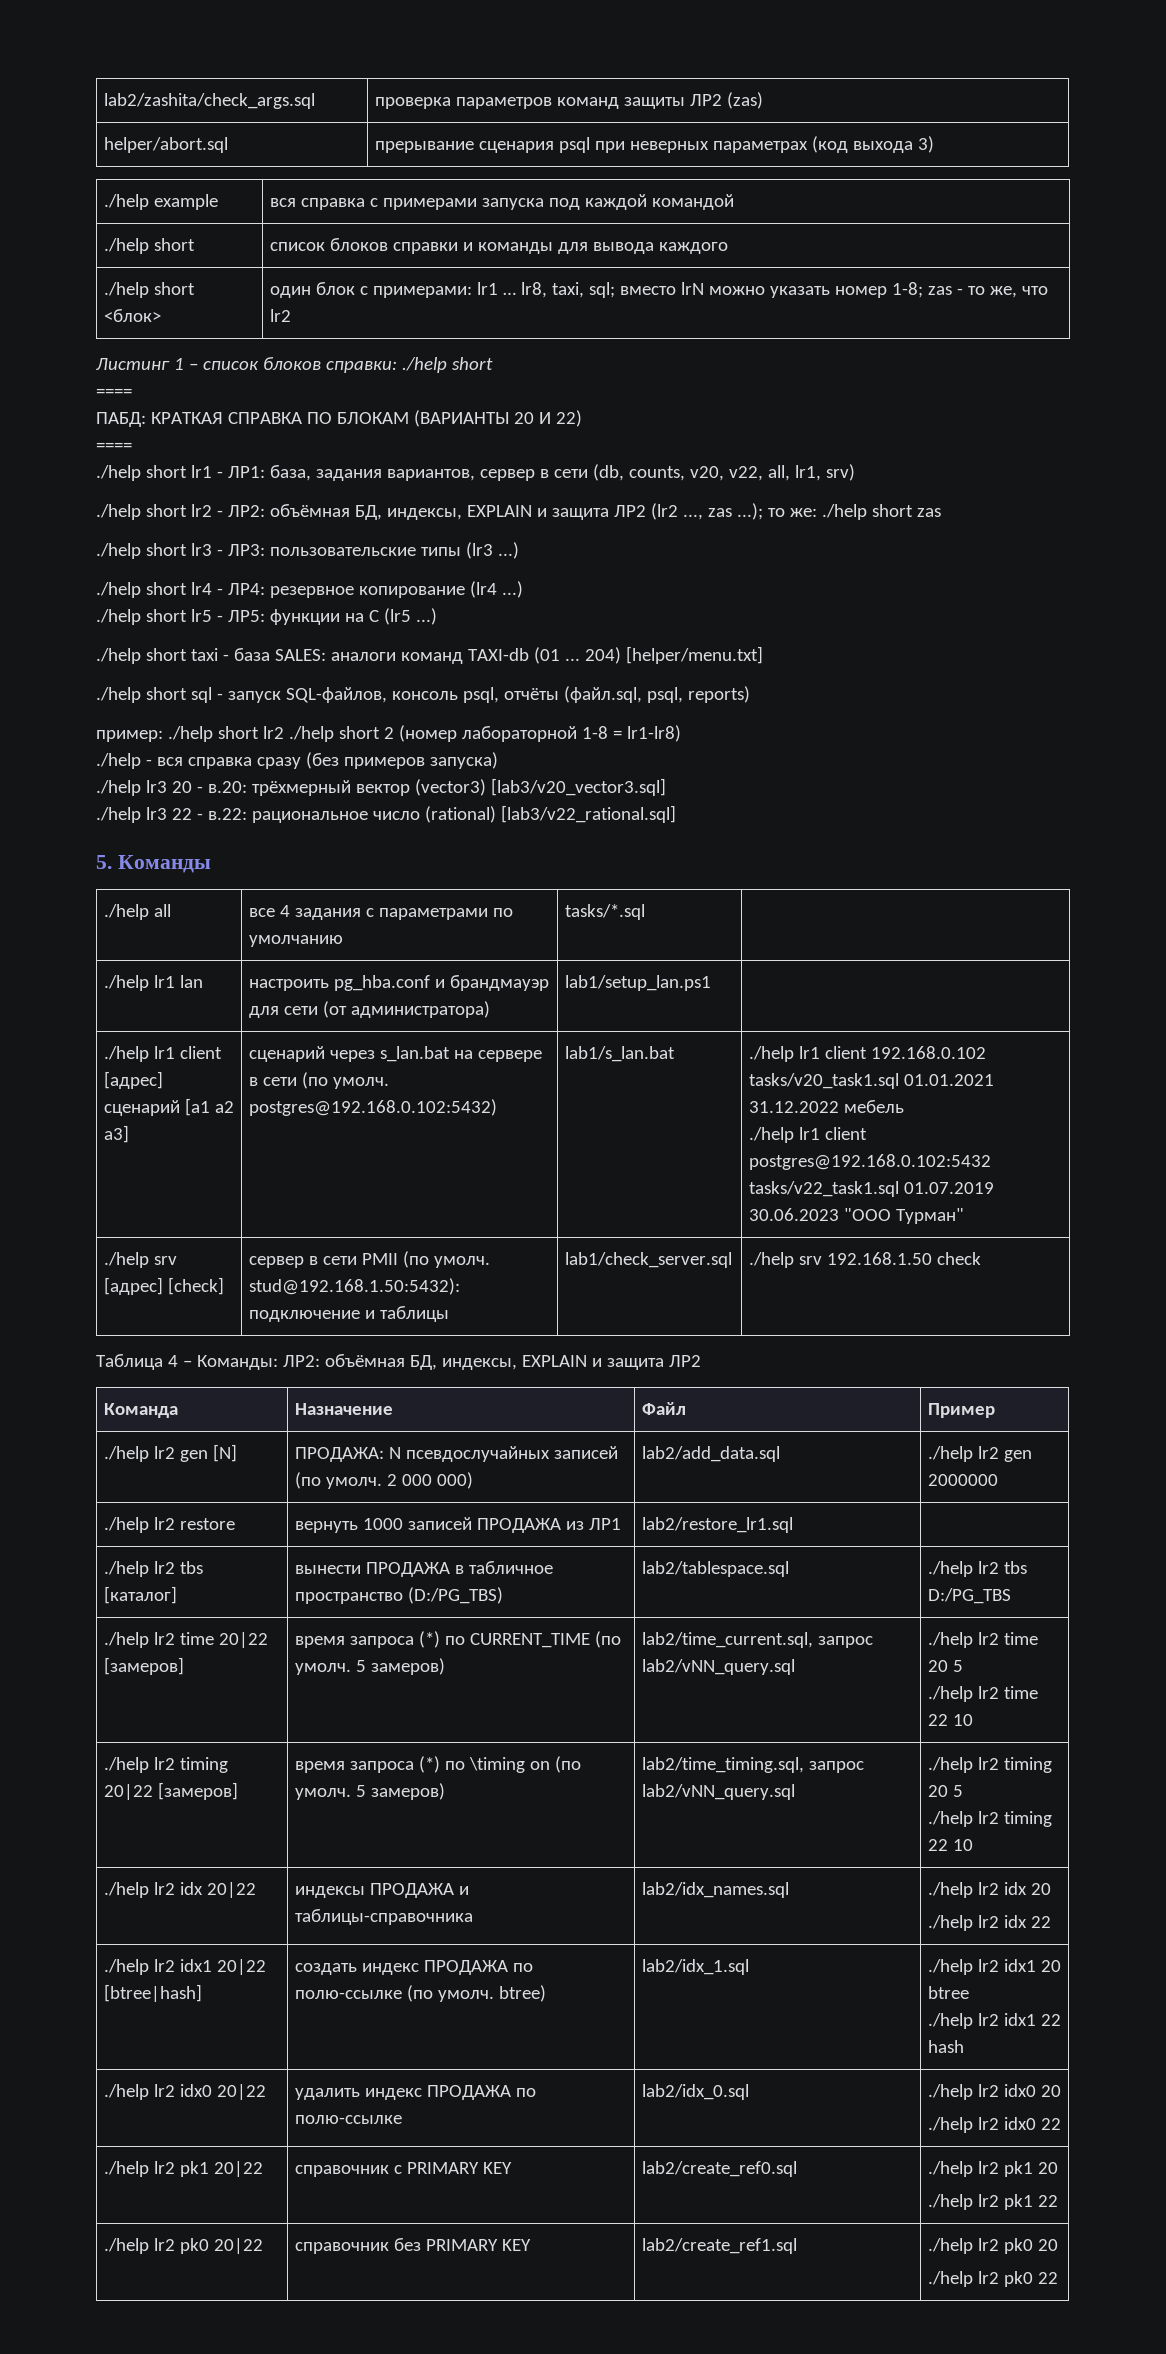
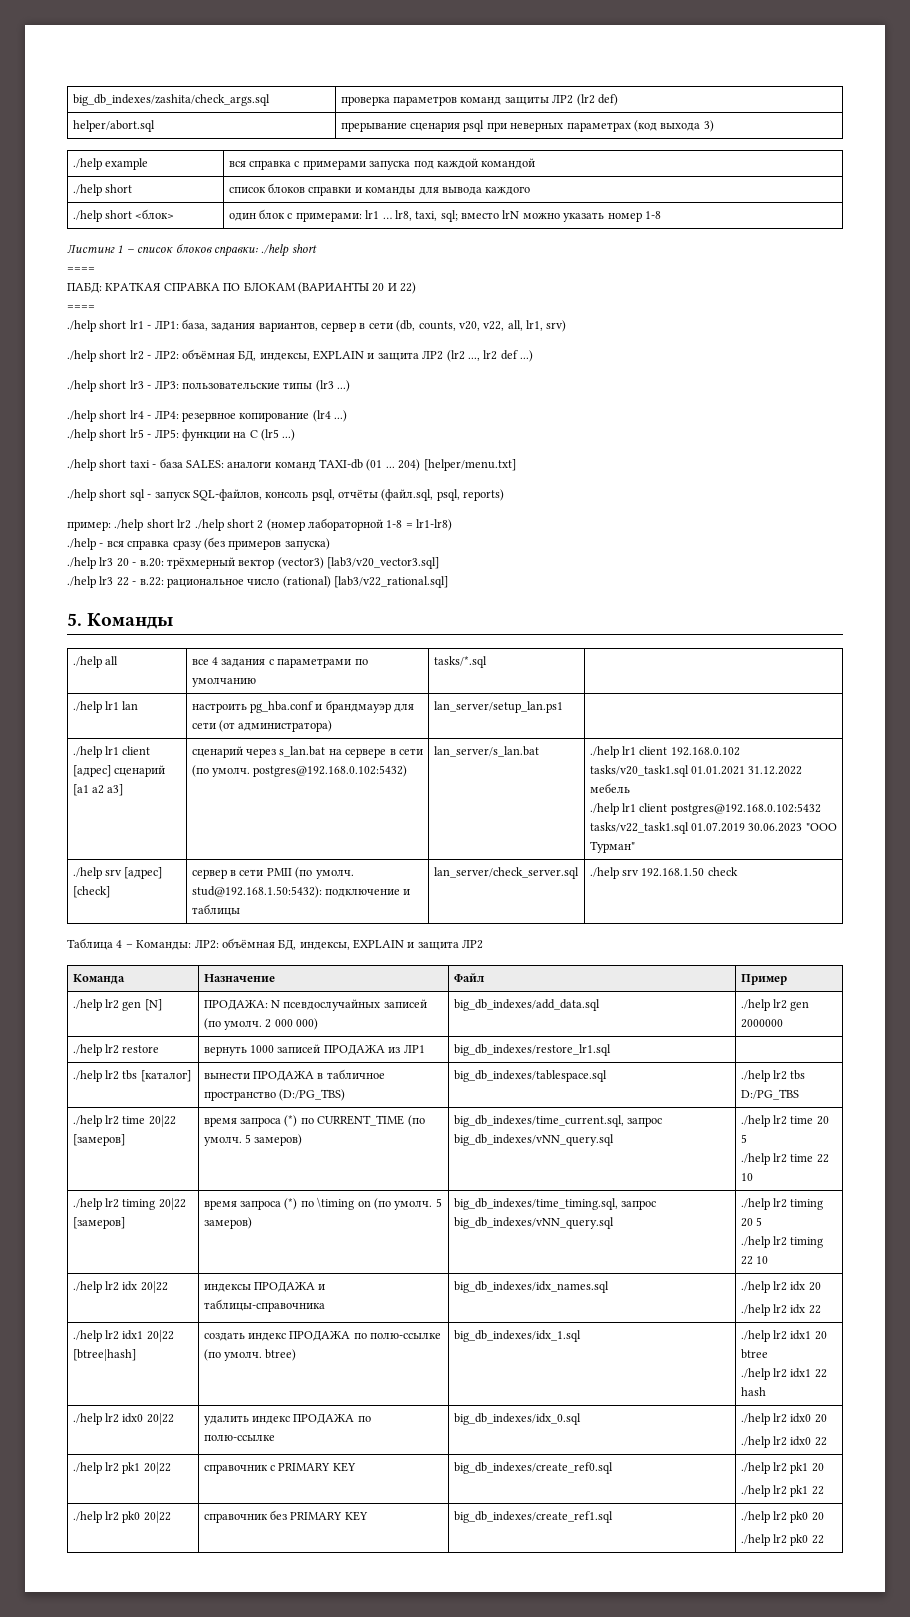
- lab2/zashita/check_args.sql | проверка параметров команд защиты ЛР2 (zas)
+ big_db_indexes/zashita/check_args.sql | проверка параметров команд защиты ЛР2 (lr2 def)
- ./help short <блок> | один блок с примерами: lr1 … lr8, taxi, sql; вместо lrN можно указать номер 1-8; zas - то же, что lr2
+ ./help short <блок> | один блок с примерами: lr1 … lr8, taxi, sql; вместо lrN можно указать номер 1-8
- ./help short lr2 - ЛР2: объёмная БД, индексы, EXPLAIN и защита ЛР2 (lr2 ..., zas ...); то же: ./help short zas
+ ./help short lr2 - ЛР2: объёмная БД, индексы, EXPLAIN и защита ЛР2 (lr2 ..., lr2 def ...)
- ./help lr1 lan | настроить pg_hba.conf и брандмауэр для сети (от администратора) | lab1/setup_lan.ps1 |
+ ./help lr1 lan | настроить pg_hba.conf и брандмауэр для сети (от администратора) | lan_server/setup_lan.ps1 |
- ./help lr1 client [адрес] сценарий [a1 a2 a3] | сценарий через s_lan.bat на сервере в сети (по умолч. postgres@192.168.0.102:5432) | lab1/s_lan.bat | ./help lr1 client 192.168.0.102 tasks/v20_task1.sql 01.01.2021 31.12.2022 мебель
+ ./help lr1 client [адрес] сценарий [a1 a2 a3] | сценарий через s_lan.bat на сервере в сети (по умолч. postgres@192.168.0.102:5432) | lan_server/s_lan.bat | ./help lr1 client 192.168.0.102 tasks/v20_task1.sql 01.01.2021 31.12.2022 мебель
- ./help srv [адрес] [check] | сервер в сети PMII (по умолч. stud@192.168.1.50:5432): подключение и таблицы | lab1/check_server.sql | ./help srv 192.168.1.50 check
+ ./help srv [адрес] [check] | сервер в сети PMII (по умолч. stud@192.168.1.50:5432): подключение и таблицы | lan_server/check_server.sql | ./help srv 192.168.1.50 check
- ./help lr2 gen [N] | ПРОДАЖА: N псевдослучайных записей (по умолч. 2 000 000) | lab2/add_data.sql | ./help lr2 gen 2000000
+ ./help lr2 gen [N] | ПРОДАЖА: N псевдослучайных записей (по умолч. 2 000 000) | big_db_indexes/add_data.sql | ./help lr2 gen 2000000
- ./help lr2 restore | вернуть 1000 записей ПРОДАЖА из ЛР1 | lab2/restore_lr1.sql |
+ ./help lr2 restore | вернуть 1000 записей ПРОДАЖА из ЛР1 | big_db_indexes/restore_lr1.sql |
- ./help lr2 tbs [каталог] | вынести ПРОДАЖА в табличное пространство (D:/PG_TBS) | lab2/tablespace.sql | ./help lr2 tbs D:/PG_TBS
+ ./help lr2 tbs [каталог] | вынести ПРОДАЖА в табличное пространство (D:/PG_TBS) | big_db_indexes/tablespace.sql | ./help lr2 tbs D:/PG_TBS
- ./help lr2 time 20|22 [замеров] | время запроса (*) по CURRENT_TIME (по умолч. 5 замеров) | lab2/time_current.sql, запрос lab2/vNN_query.sql | ./help lr2 time 20 5
+ ./help lr2 time 20|22 [замеров] | время запроса (*) по CURRENT_TIME (по умолч. 5 замеров) | big_db_indexes/time_current.sql, запрос big_db_indexes/vNN_query.sql | ./help lr2 time 20 5
- ./help lr2 timing 20|22 [замеров] | время запроса (*) по \timing on (по умолч. 5 замеров) | lab2/time_timing.sql, запрос lab2/vNN_query.sql | ./help lr2 timing 20 5
+ ./help lr2 timing 20|22 [замеров] | время запроса (*) по \timing on (по умолч. 5 замеров) | big_db_indexes/time_timing.sql, запрос big_db_indexes/vNN_query.sql | ./help lr2 timing 20 5
- ./help lr2 idx 20|22 | индексы ПРОДАЖА и таблицы-справочника | lab2/idx_names.sql | ./help lr2 idx 20
+ ./help lr2 idx 20|22 | индексы ПРОДАЖА и таблицы-справочника | big_db_indexes/idx_names.sql | ./help lr2 idx 20
- ./help lr2 idx1 20|22 [btree|hash] | создать индекс ПРОДАЖА по полю-ссылке (по умолч. btree) | lab2/idx_1.sql | ./help lr2 idx1 20 btree
+ ./help lr2 idx1 20|22 [btree|hash] | создать индекс ПРОДАЖА по полю-ссылке (по умолч. btree) | big_db_indexes/idx_1.sql | ./help lr2 idx1 20 btree
- ./help lr2 idx0 20|22 | удалить индекс ПРОДАЖА по полю-ссылке | lab2/idx_0.sql | ./help lr2 idx0 20
+ ./help lr2 idx0 20|22 | удалить индекс ПРОДАЖА по полю-ссылке | big_db_indexes/idx_0.sql | ./help lr2 idx0 20
- ./help lr2 pk1 20|22 | справочник с PRIMARY KEY | lab2/create_ref0.sql | ./help lr2 pk1 20
+ ./help lr2 pk1 20|22 | справочник с PRIMARY KEY | big_db_indexes/create_ref0.sql | ./help lr2 pk1 20
- ./help lr2 pk0 20|22 | справочник без PRIMARY KEY | lab2/create_ref1.sql | ./help lr2 pk0 20
+ ./help lr2 pk0 20|22 | справочник без PRIMARY KEY | big_db_indexes/create_ref1.sql | ./help lr2 pk0 20

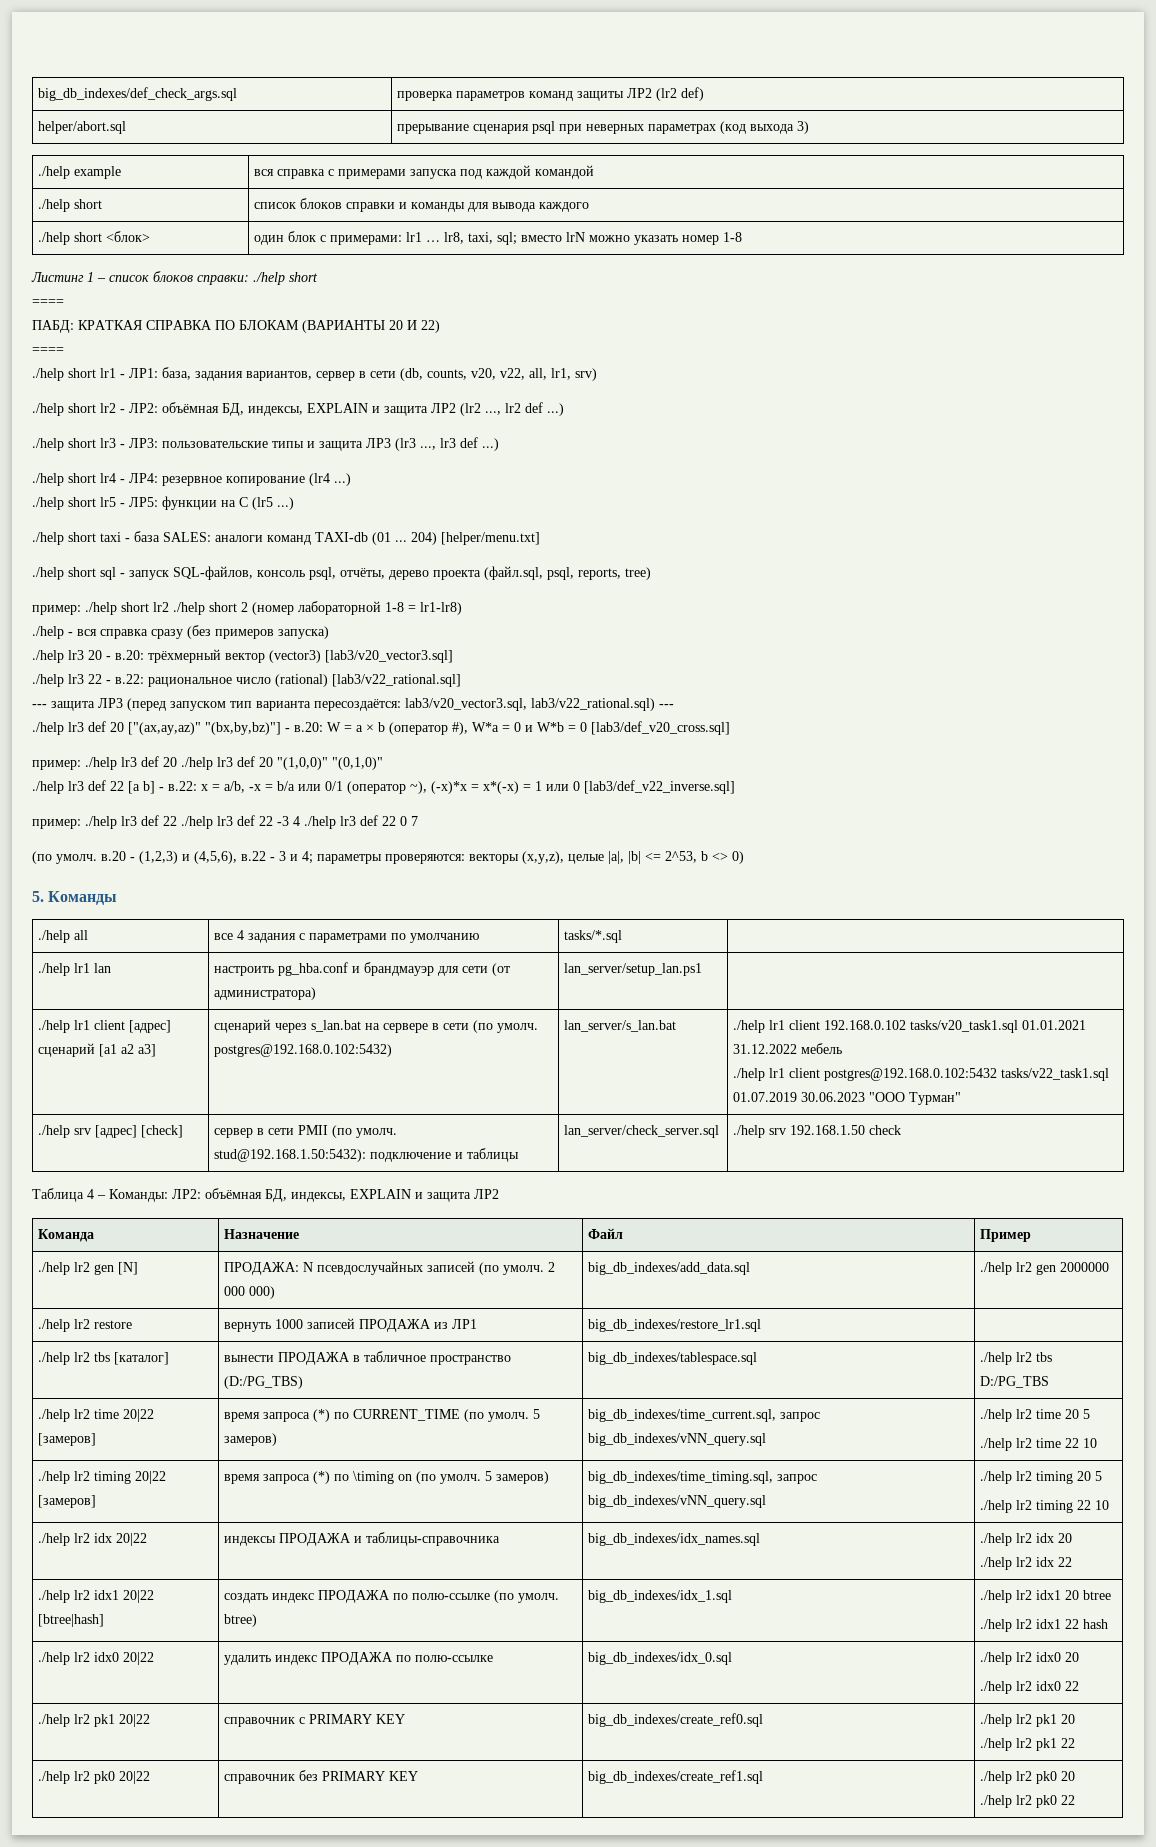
- big_db_indexes/zashita/check_args.sql | проверка параметров команд защиты ЛР2 (lr2 def)
+ big_db_indexes/def_check_args.sql | проверка параметров команд защиты ЛР2 (lr2 def)
- ./help short lr3 - ЛР3: пользовательские типы (lr3 ...)
+ ./help short lr3 - ЛР3: пользовательские типы и защита ЛР3 (lr3 ..., lr3 def ...)
- ./help short sql - запуск SQL-файлов, консоль psql, отчёты (файл.sql, psql, reports)
+ ./help short sql - запуск SQL-файлов, консоль psql, отчёты, дерево проекта (файл.sql, psql, reports, tree)
+ --- защита ЛР3 (перед запуском тип варианта пересоздаётся: lab3/v20_vector3.sql, lab3/v22_rational.sql) ---
+ ./help lr3 def 20 ["(ax,ay,az)" "(bx,by,bz)"] - в.20: W = a × b (оператор #), W*a = 0 и W*b = 0 [lab3/def_v20_cross.sql]
+ пример: ./help lr3 def 20 ./help lr3 def 20 "(1,0,0)" "(0,1,0)"
+ ./help lr3 def 22 [a b] - в.22: x = a/b, -x = b/a или 0/1 (оператор ~), (-x)*x = x*(-x) = 1 или 0 [lab3/def_v22_inverse.sql]
+ пример: ./help lr3 def 22 ./help lr3 def 22 -3 4 ./help lr3 def 22 0 7
+ (по умолч. в.20 - (1,2,3) и (4,5,6), в.22 - 3 и 4; параметры проверяются: векторы (x,y,z), целые |a|, |b| <= 2^53, b <> 0)

